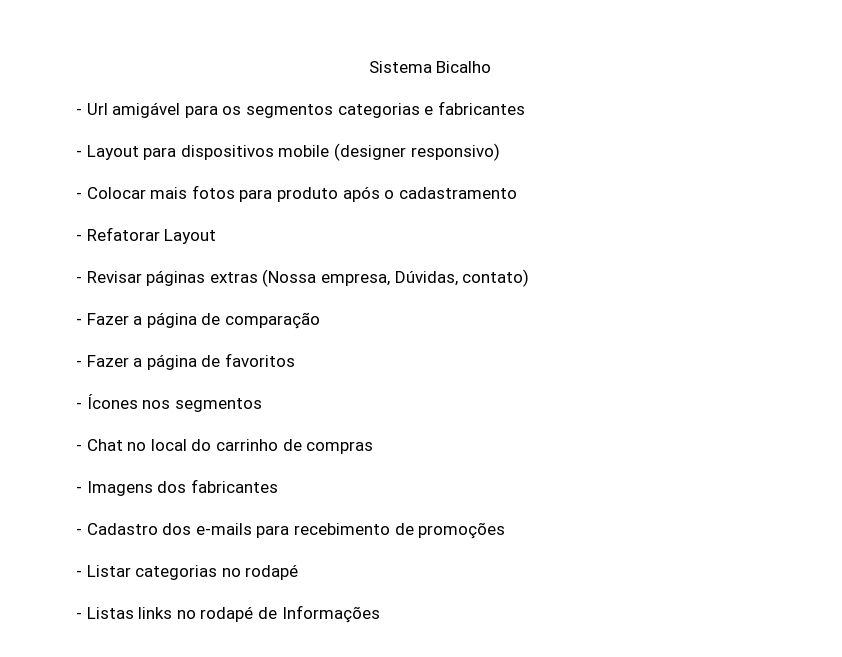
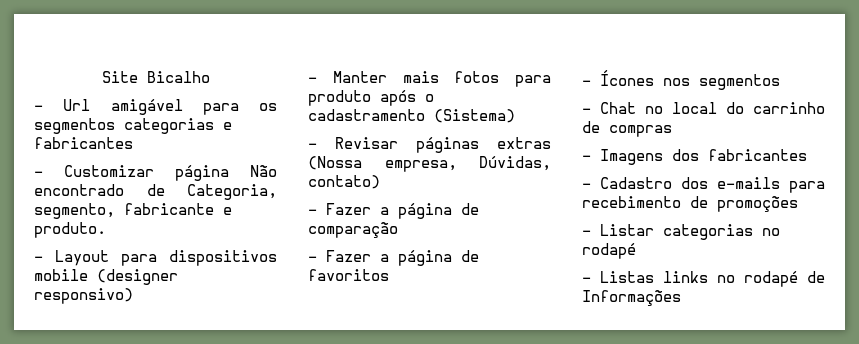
- Sistema Bicalho
+ Site Bicalho
+ - Customizar página Não encontrado de Categoria, segmento, fabricante e produto.
- - Colocar mais fotos para produto após o cadastramento
- - Refatorar Layout
+ - Manter mais fotos para produto após o cadastramento (Sistema)

